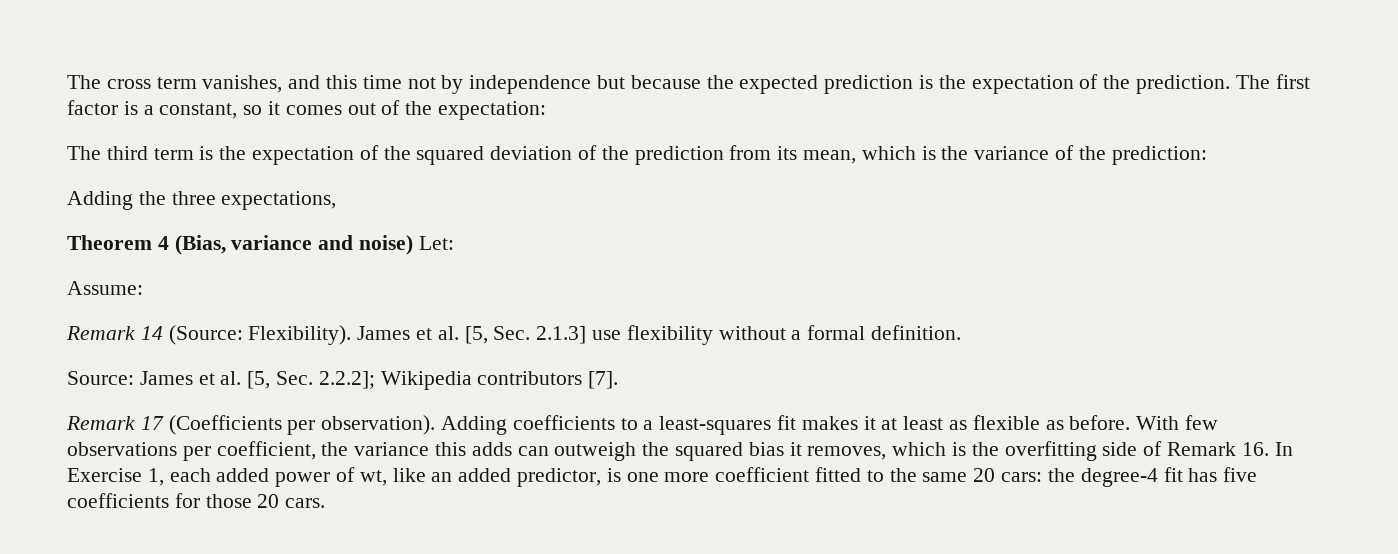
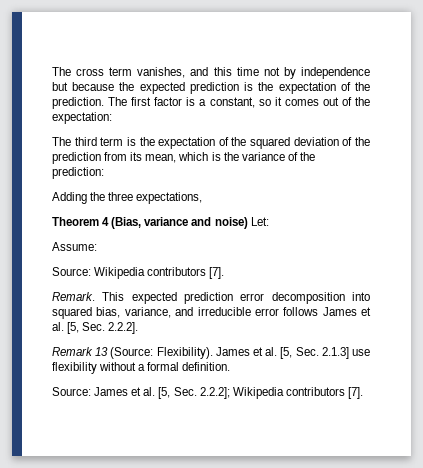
- Remark 14 (Source: Flexibility).
+ Source: Wikipedia contributors [7].
+ Remark. This expected prediction error decomposition into squared bias, variance, and irreducible error follows James et al. [5, Sec. 2.2.2].
+ Remark 13 (Source: Flexibility).
- Remark 17 (Coefficients per observation). Adding coefficients to a least-squares fit makes it at least as flexible as before. With few observations per coefficient, the variance this adds can outweigh the squared bias it removes, which is the overfitting side of Remark 16. In Exercise 1, each added power of wt, like an added predictor, is one more coefficient fitted to the same 20 cars: the degree-4 fit has five coefficients for those 20 cars.

